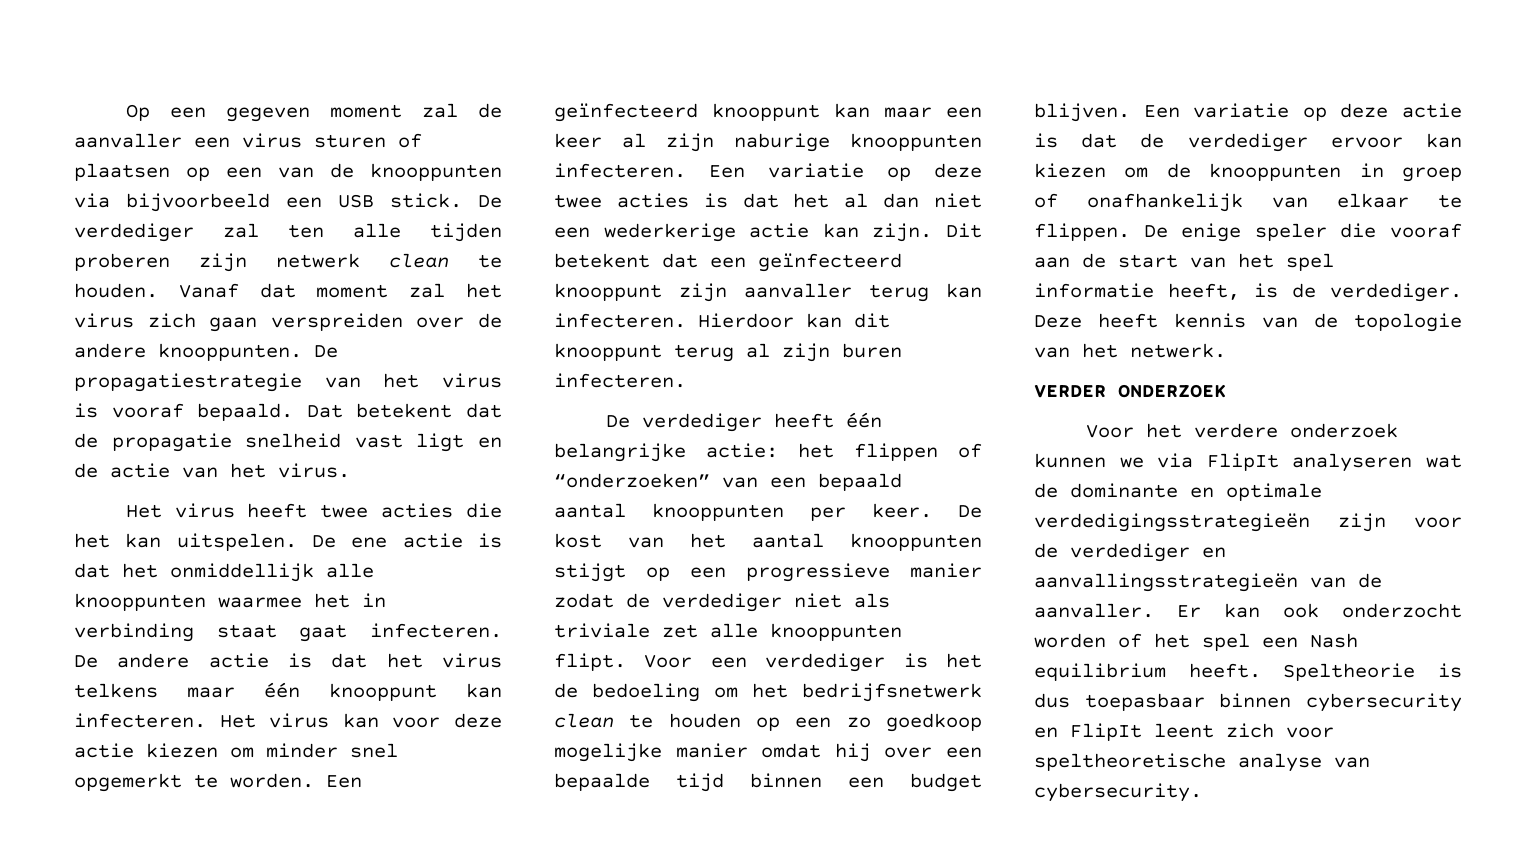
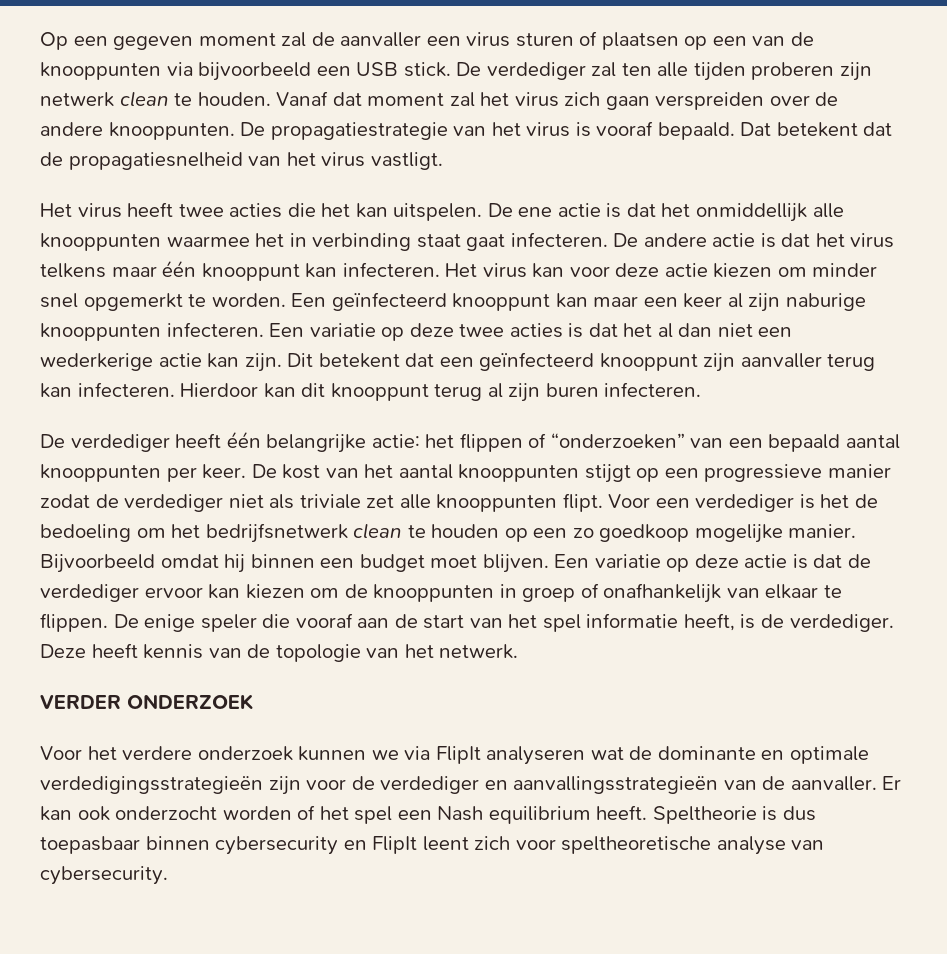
- Dat betekent dat de propagatie snelheid vast ligt en de actie van het virus.
+ Dat betekent dat de propagatiesnelheid van het virus vastligt.
- Voor een verdediger is het de bedoeling om het bedrijfsnetwerk clean te houden op een zo goedkoop mogelijke manier omdat hij over een bepaalde tijd binnen een budget blijven.
+ Voor een verdediger is het de bedoeling om het bedrijfsnetwerk clean te houden op een zo goedkoop mogelijke manier. Bijvoorbeeld omdat hij binnen een budget moet blijven.

